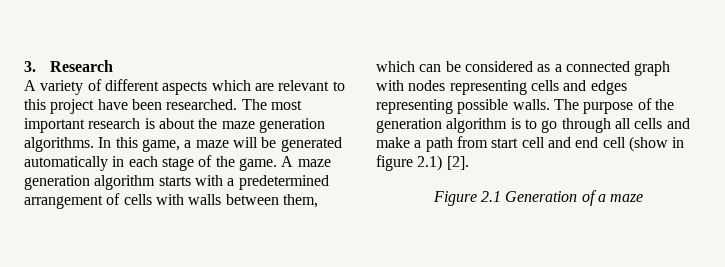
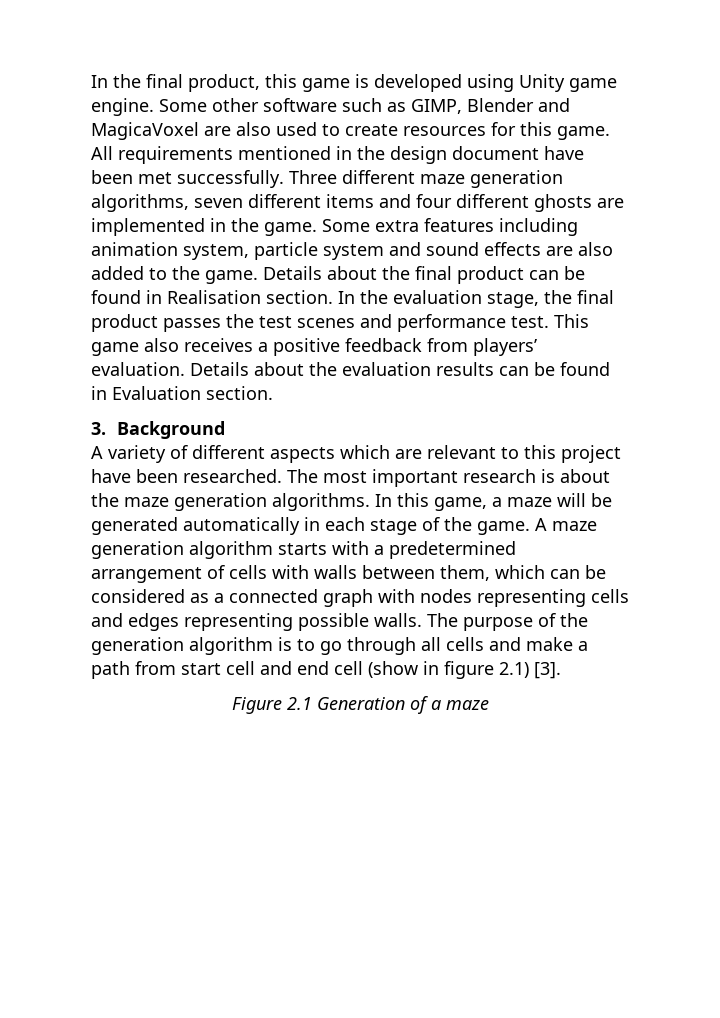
- 3. Research
+ In the final product, this game is developed using Unity game engine. Some other software such as GIMP, Blender and MagicaVoxel are also used to create resources for this game. All requirements mentioned in the design document have been met successfully. Three different maze generation algorithms, seven different items and four different ghosts are implemented in the game. Some extra features including animation system, particle system and sound effects are also added to the game. Details about the final product can be found in Realisation section. In the evaluation stage, the final product passes the test scenes and performance test. This game also receives a positive feedback from players’ evaluation. Details about the evaluation results can be found in Evaluation section.
+ 3. Background
- The purpose of the generation algorithm is to go through all cells and make a path from start cell and end cell (show in figure 2.1) [2].
+ The purpose of the generation algorithm is to go through all cells and make a path from start cell and end cell (show in figure 2.1) [3].

